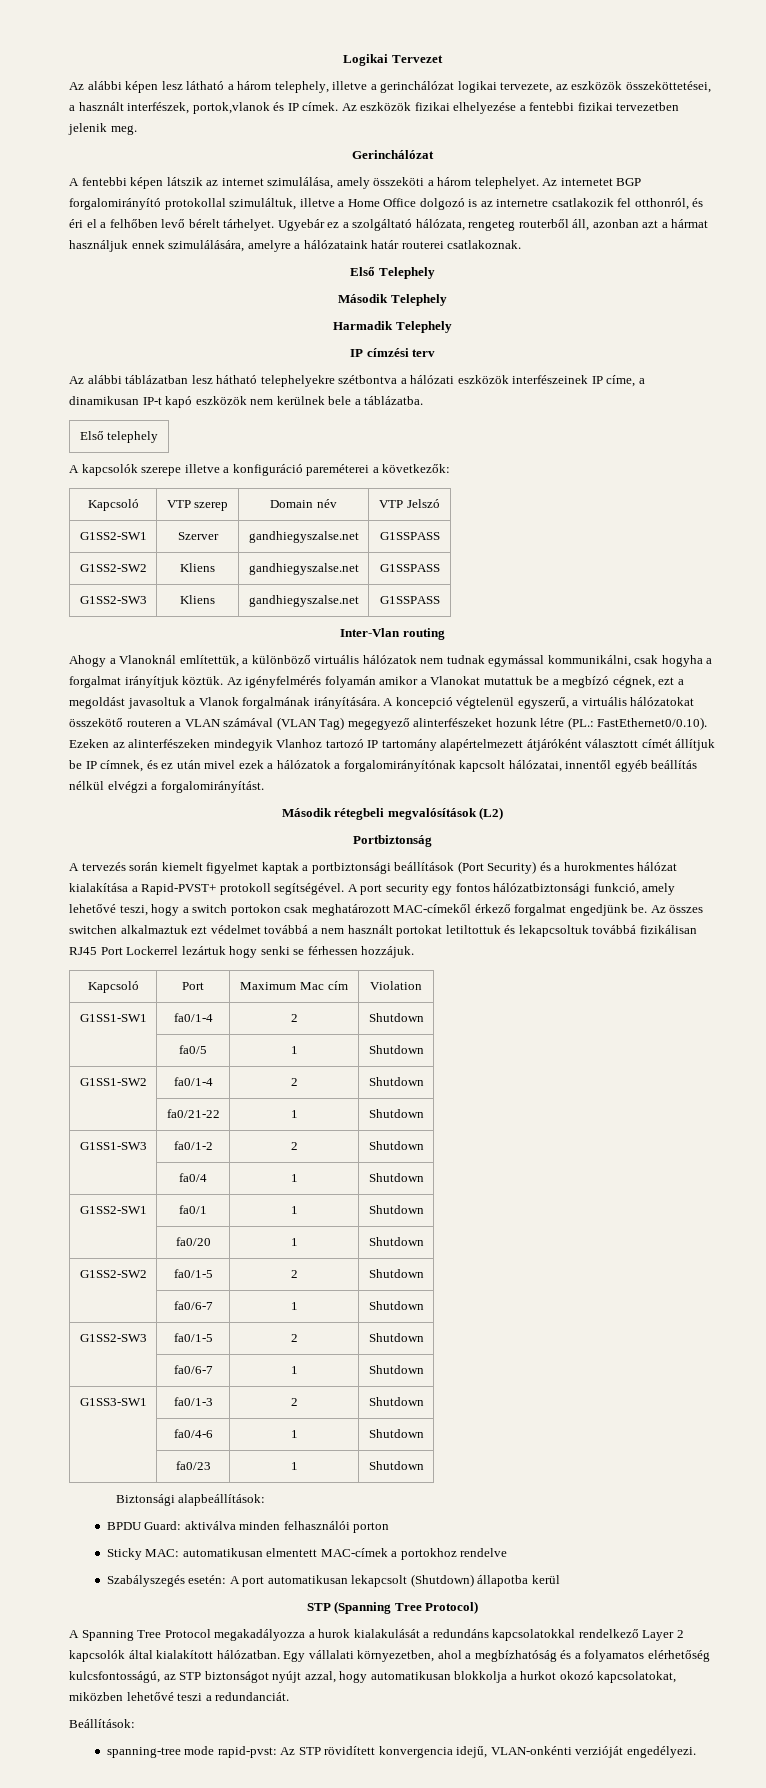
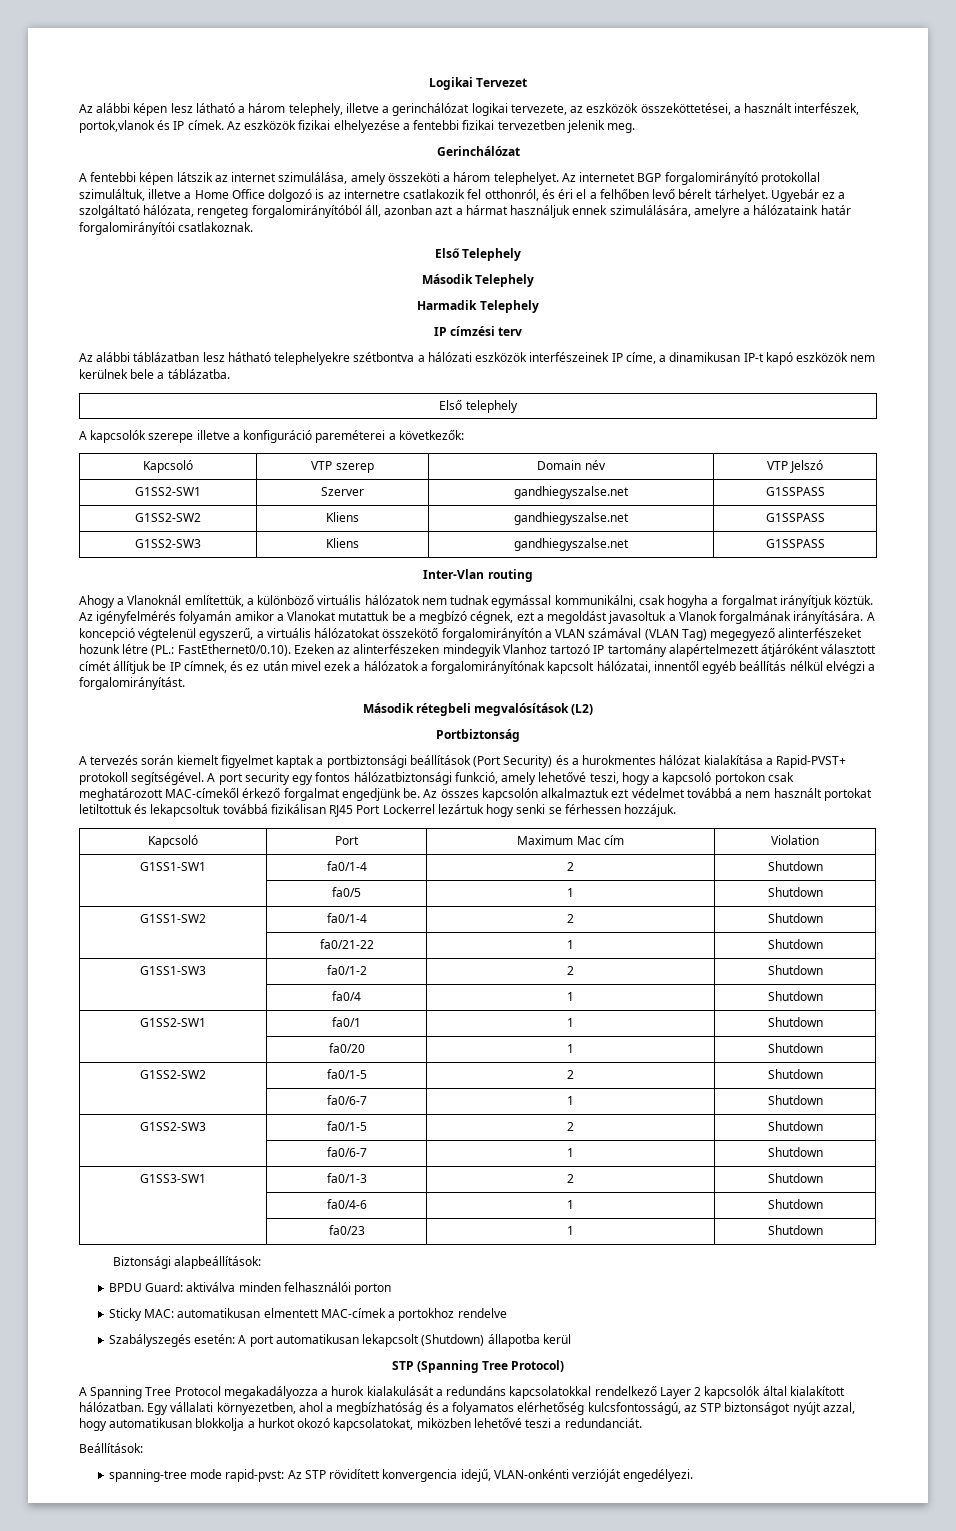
- Ugyebár ez a szolgáltató hálózata, rengeteg routerből áll, azonban azt a hármat használjuk ennek szimulálására, amelyre a hálózataink határ routerei csatlakoznak.
+ Ugyebár ez a szolgáltató hálózata, rengeteg forgalomirányítóból áll, azonban azt a hármat használjuk ennek szimulálására, amelyre a hálózataink határ forgalomirányítói csatlakoznak.
- A koncepció végtelenül egyszerű, a virtuális hálózatokat összekötő routeren a VLAN számával (VLAN Tag) megegyező alinterfészeket hozunk létre (PL.: FastEthernet0/0.10). Ezeken az alinterfészeken mindegyik Vlanhoz tartozó IP tartomány alapértelmezett átjáróként választott címét állítjuk be IP címnek, és ez után mivel ezek a hálózatok a forgalomirányítónak kapcsolt hálózatai, innentől egyéb beállítás nélkül elvégzi a forgalomirányítást.
+ A koncepció végtelenül egyszerű, a virtuális hálózatokat összekötő forgalomirányítón a VLAN számával (VLAN Tag) megegyező alinterfészeket hozunk létre (PL.: FastEthernet0/0.10). Ezeken az alinterfészeken mindegyik Vlanhoz tartozó IP tartomány alapértelmezett átjáróként választott címét állítjuk be IP címnek, és ez után mivel ezek a hálózatok a forgalomirányítónak kapcsolt hálózatai, innentől egyéb beállítás nélkül elvégzi a forgalomirányítást.
- A port security egy fontos hálózatbiztonsági funkció, amely lehetővé teszi, hogy a switch portokon csak meghatározott MAC-címekől érkező forgalmat engedjünk be.
+ A port security egy fontos hálózatbiztonsági funkció, amely lehetővé teszi, hogy a kapcsoló portokon csak meghatározott MAC-címekől érkező forgalmat engedjünk be.
- Az összes switchen alkalmaztuk ezt védelmet továbbá a nem használt portokat letiltottuk és lekapcsoltuk továbbá fizikálisan RJ45 Port Lockerrel lezártuk hogy senki se férhessen hozzájuk.
+ Az összes kapcsolón alkalmaztuk ezt védelmet továbbá a nem használt portokat letiltottuk és lekapcsoltuk továbbá fizikálisan RJ45 Port Lockerrel lezártuk hogy senki se férhessen hozzájuk.

